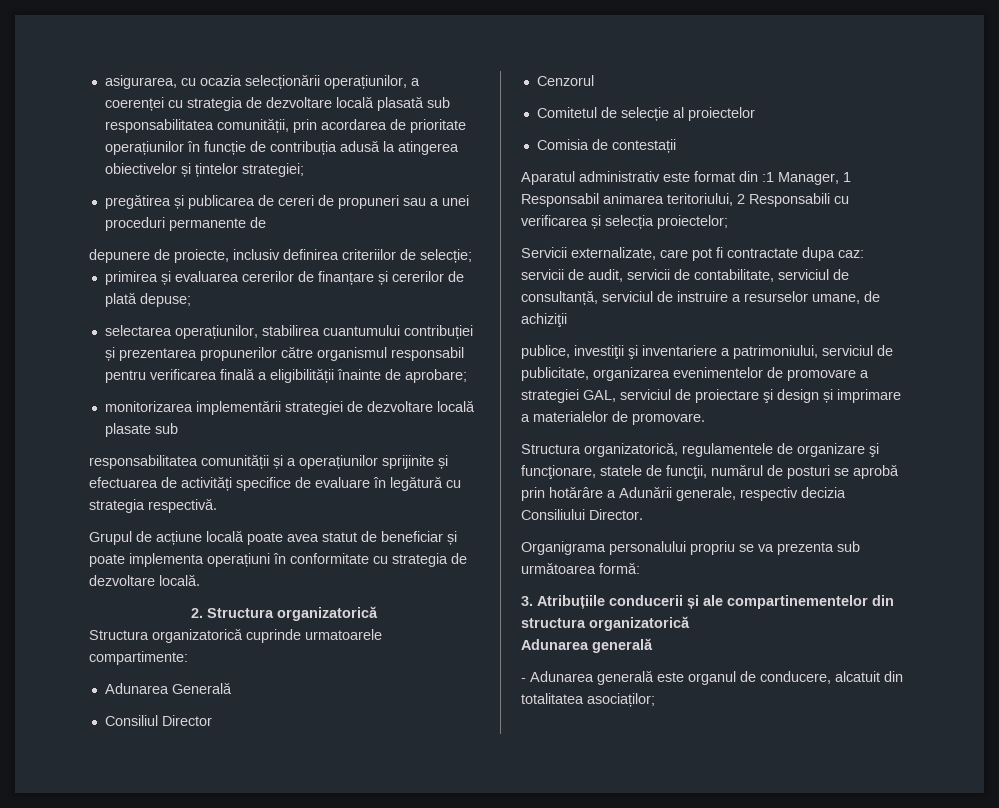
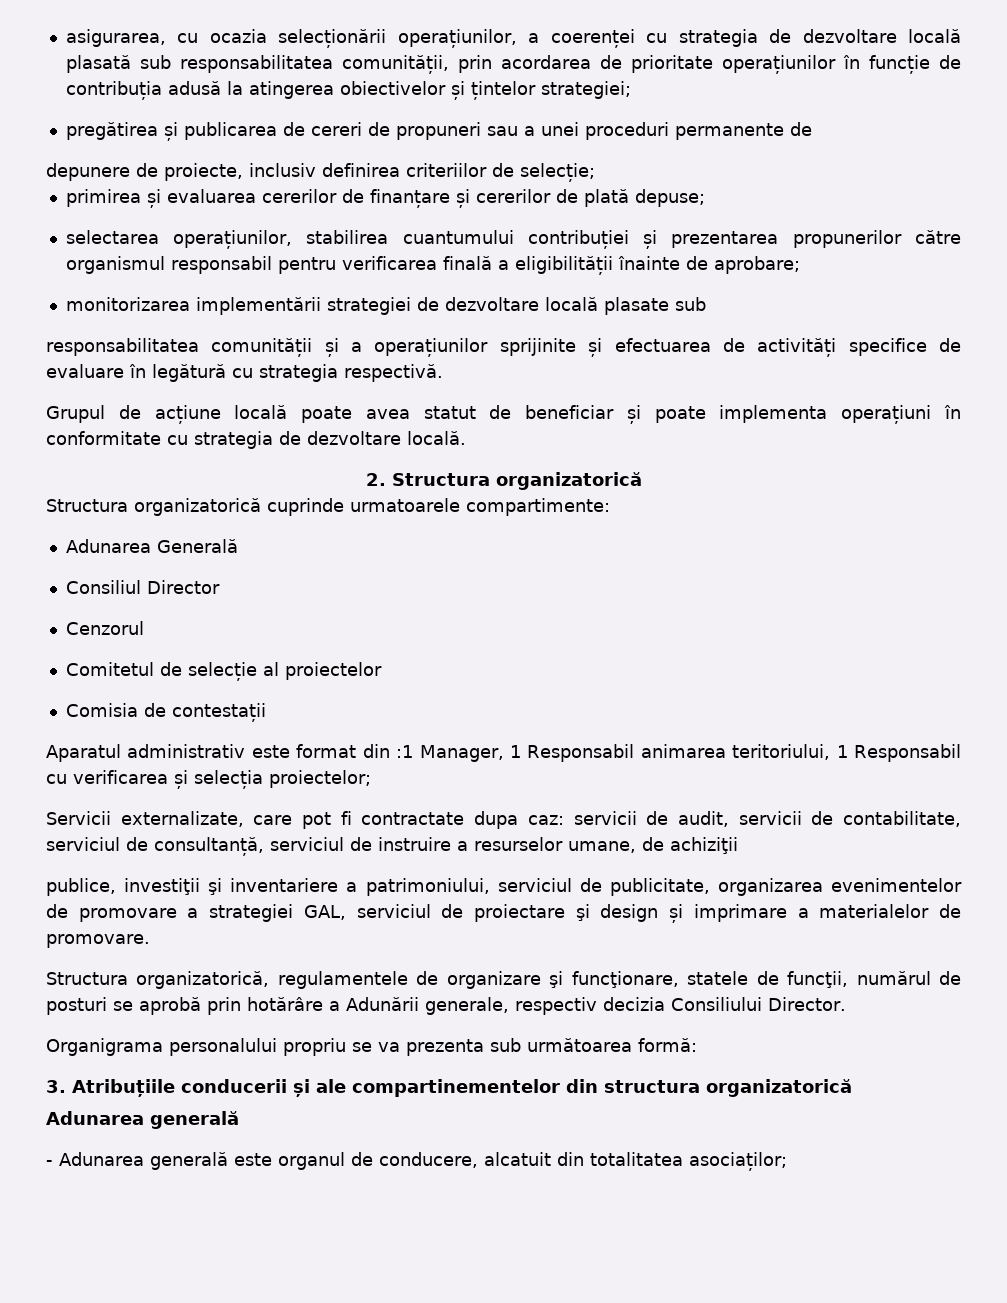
- Aparatul administrativ este format din :1 Manager, 1 Responsabil animarea teritoriului, 2 Responsabili cu verificarea și selecția proiectelor;
+ Aparatul administrativ este format din :1 Manager, 1 Responsabil animarea teritoriului, 1 Responsabil cu verificarea și selecția proiectelor;

